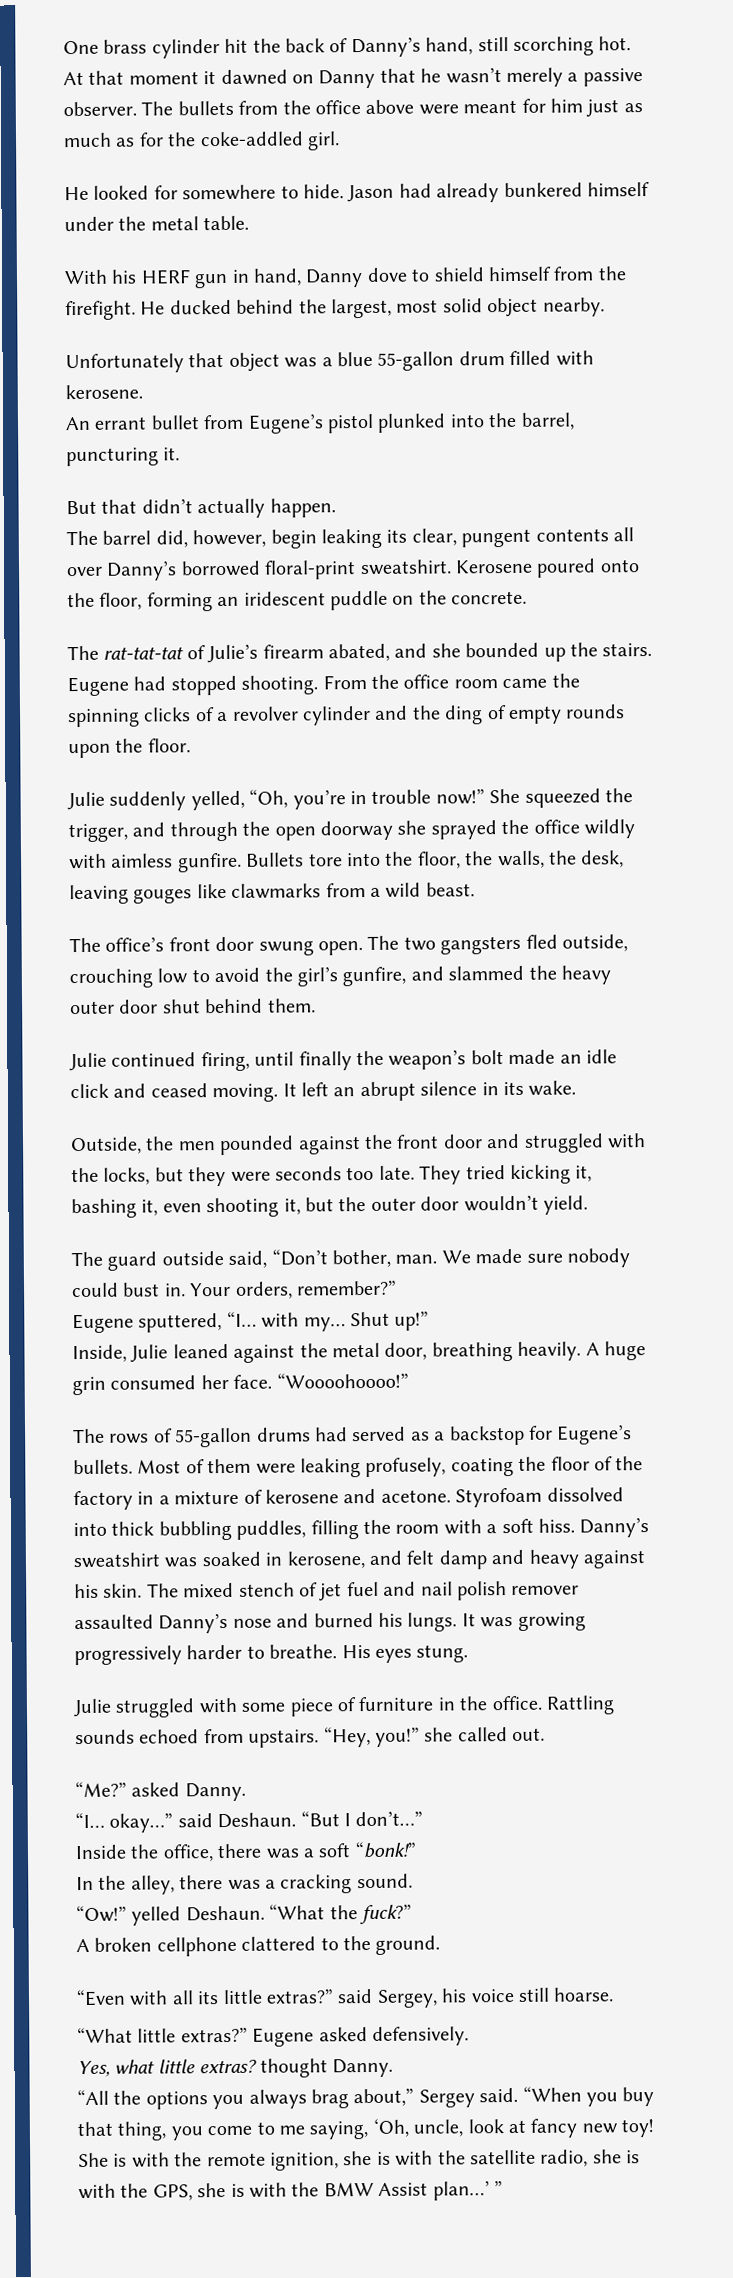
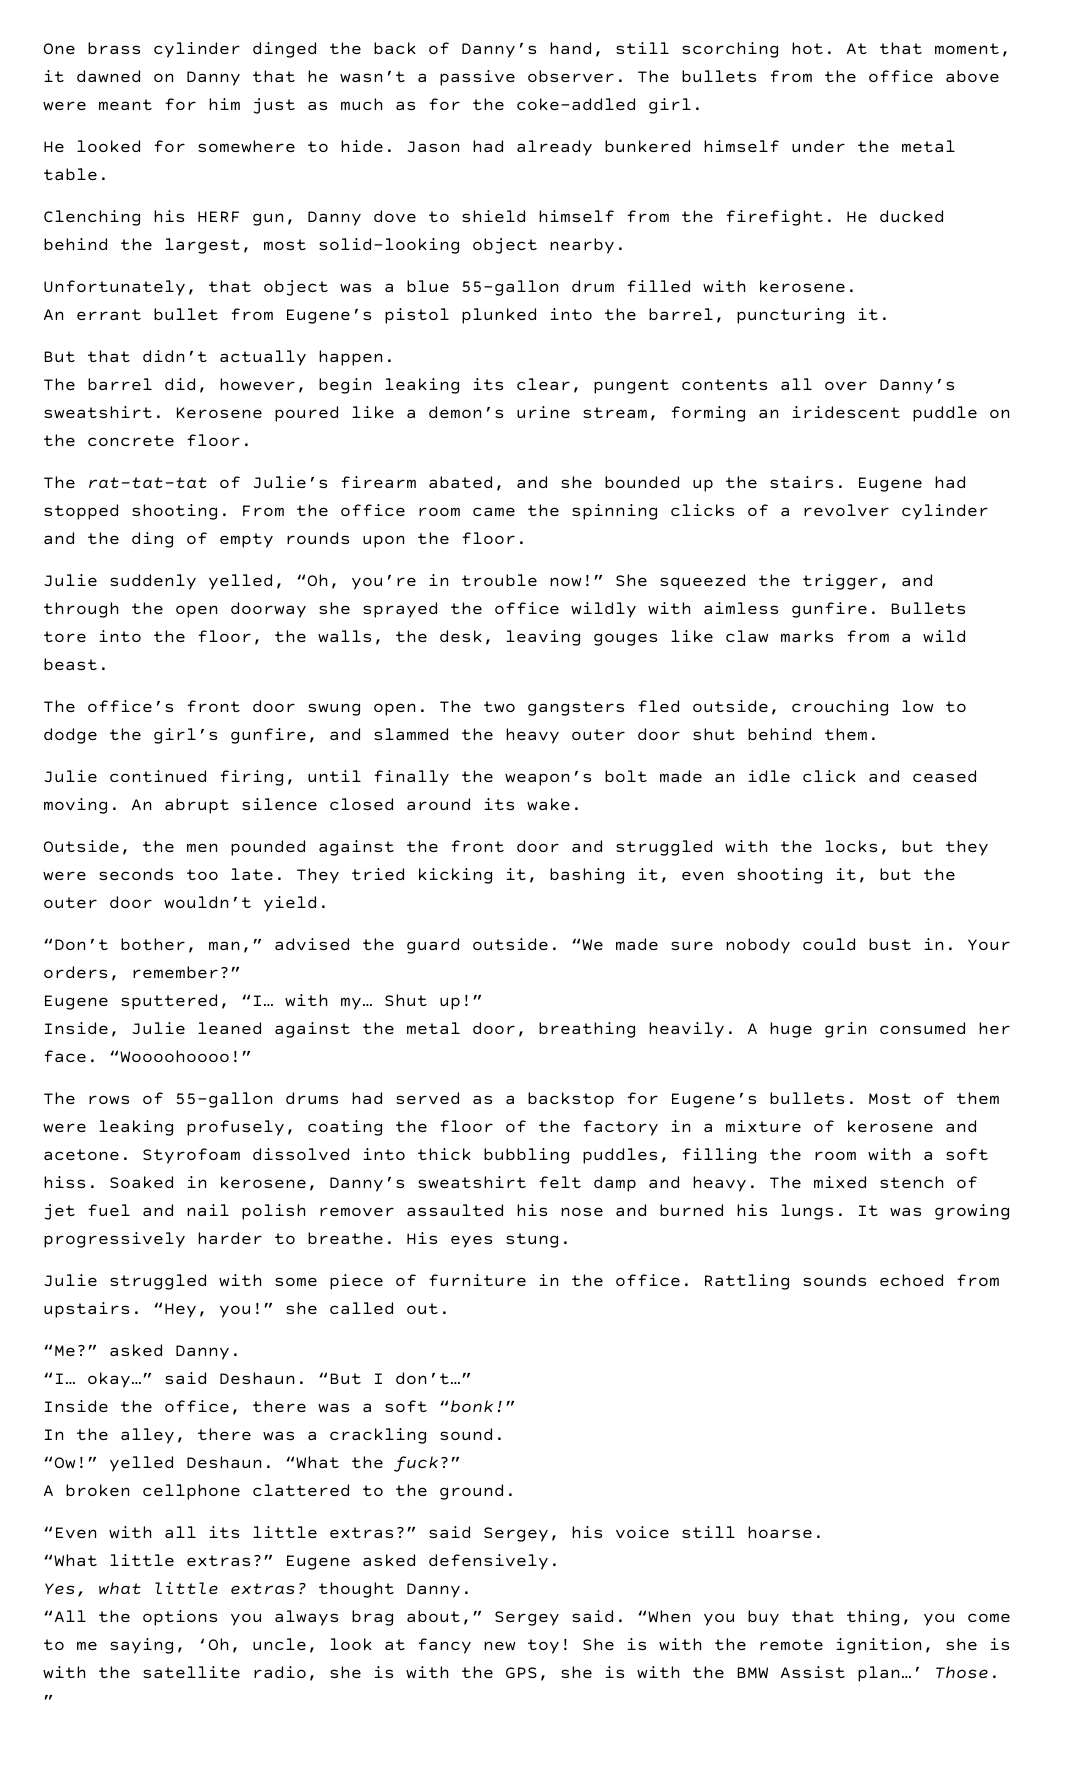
- One brass cylinder hit the back of Danny’s hand, still scorching hot.
+ One brass cylinder dinged the back of Danny’s hand, still scorching hot.
- At that moment it dawned on Danny that he wasn’t merely a passive observer.
+ At that moment, it dawned on Danny that he wasn’t a passive observer.
- With his HERF gun in hand, Danny dove to shield himself from the firefight.
+ Clenching his HERF gun, Danny dove to shield himself from the firefight.
- He ducked behind the largest, most solid object nearby.
+ He ducked behind the largest, most solid-looking object nearby.
- Unfortunately that object was a blue 55-gallon drum filled with kerosene.
+ Unfortunately, that object was a blue 55-gallon drum filled with kerosene.
- The barrel did, however, begin leaking its clear, pungent contents all over Danny’s borrowed floral-print sweatshirt.
+ The barrel did, however, begin leaking its clear, pungent contents all over Danny’s sweatshirt.
- Kerosene poured onto the floor, forming an iridescent puddle on the concrete.
+ Kerosene poured like a demon’s urine stream, forming an iridescent puddle on the concrete floor.
- Bullets tore into the floor, the walls, the desk, leaving gouges like clawmarks from a wild beast.
+ Bullets tore into the floor, the walls, the desk, leaving gouges like claw marks from a wild beast.
- The two gangsters fled outside, crouching low to avoid the girl’s gunfire, and slammed the heavy outer door shut behind them.
+ The two gangsters fled outside, crouching low to dodge the girl’s gunfire, and slammed the heavy outer door shut behind them.
- It left an abrupt silence in its wake.
+ An abrupt silence closed around its wake.
- The guard outside said, “Don’t bother, man. We made sure nobody could bust in.
+ “Don’t bother, man,” advised the guard outside. “We made sure nobody could bust in.
- Danny’s sweatshirt was soaked in kerosene, and felt damp and heavy against his skin.
+ Soaked in kerosene, Danny’s sweatshirt felt damp and heavy.
- The mixed stench of jet fuel and nail polish remover assaulted Danny’s nose and burned his lungs.
+ The mixed stench of jet fuel and nail polish remover assaulted his nose and burned his lungs.
- In the alley, there was a cracking sound.
+ In the alley, there was a crackling sound.
- She is with the remote ignition, she is with the satellite radio, she is with the GPS, she is with the BMW Assist plan…’ ”
+ She is with the remote ignition, she is with the satellite radio, she is with the GPS, she is with the BMW Assist plan…’ Those. ”

